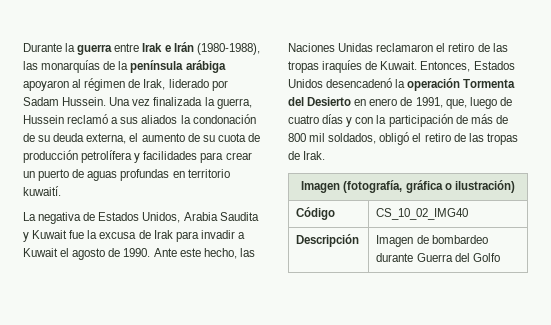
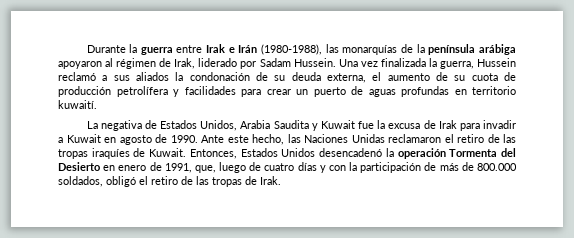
- La negativa de Estados Unidos, Arabia Saudita y Kuwait fue la excusa de Irak para invadir a Kuwait el agosto de 1990.
+ La negativa de Estados Unidos, Arabia Saudita y Kuwait fue la excusa de Irak para invadir a Kuwait en agosto de 1990.
- Entonces, Estados Unidos desencadenó la operación Tormenta del Desierto en enero de 1991, que, luego de cuatro días y con la participación de más de 800 mil soldados, obligó el retiro de las tropas de Irak.
+ Entonces, Estados Unidos desencadenó la operación Tormenta del Desierto en enero de 1991, que, luego de cuatro días y con la participación de más de 800.000 soldados, obligó el retiro de las tropas de Irak.
- Imagen (fotografía, gráfica o ilustración)
- Código | CS_10_02_IMG40
- Descripción | Imagen de bombardeo durante Guerra del Golfo

